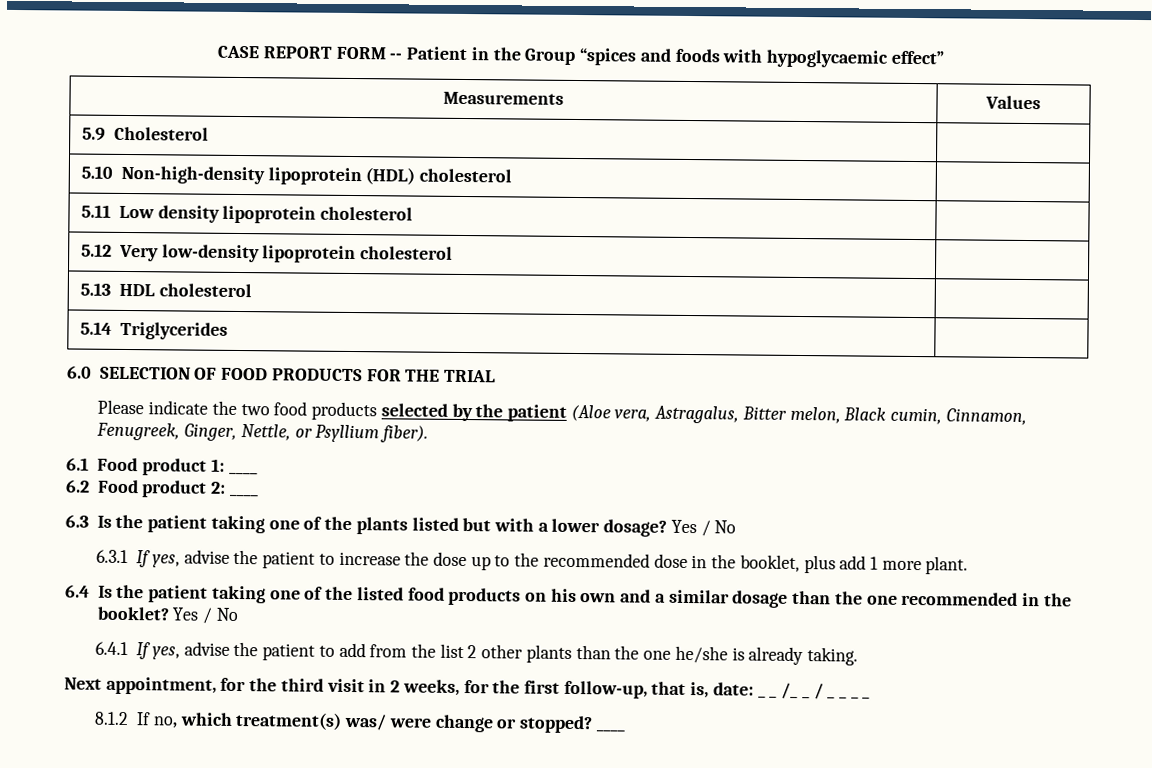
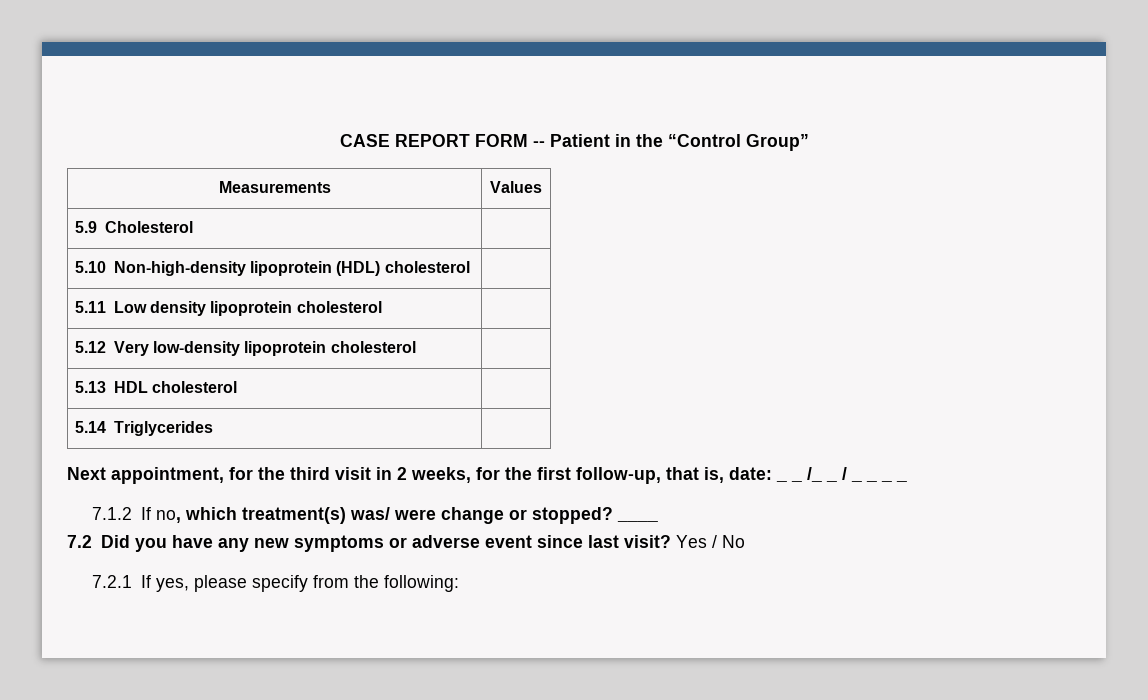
- CASE REPORT FORM -- Patient in the Group “spices and foods with hypoglycaemic effect”
+ CASE REPORT FORM -- Patient in the “Control Group”
- 6.0 SELECTION OF FOOD PRODUCTS FOR THE TRIAL
- Please indicate the two food products selected by the patient (Aloe vera, Astragalus, Bitter melon, Black cumin, Cinnamon, Fenugreek, Ginger, Nettle, or Psyllium fiber).
- 6.1 Food product 1: ____
- 6.2 Food product 2: ____
- 6.3 Is the patient taking one of the plants listed but with a lower dosage? Yes / No
- 6.3.1 If yes, advise the patient to increase the dose up to the recommended dose in the booklet, plus add 1 more plant.
- 6.4 Is the patient taking one of the listed food products on his own and a similar dosage than the one recommended in the booklet? Yes / No
- 6.4.1 If yes, advise the patient to add from the list 2 other plants than the one he/she is already taking.
- 8.1.2 If no, which treatment(s) was/ were change or stopped?
+ 7.1.2 If no, which treatment(s) was/ were change or stopped?
+ 7.2 Did you have any new symptoms or adverse event since last visit? Yes / No
+ 7.2.1 If yes, please specify from the following:

